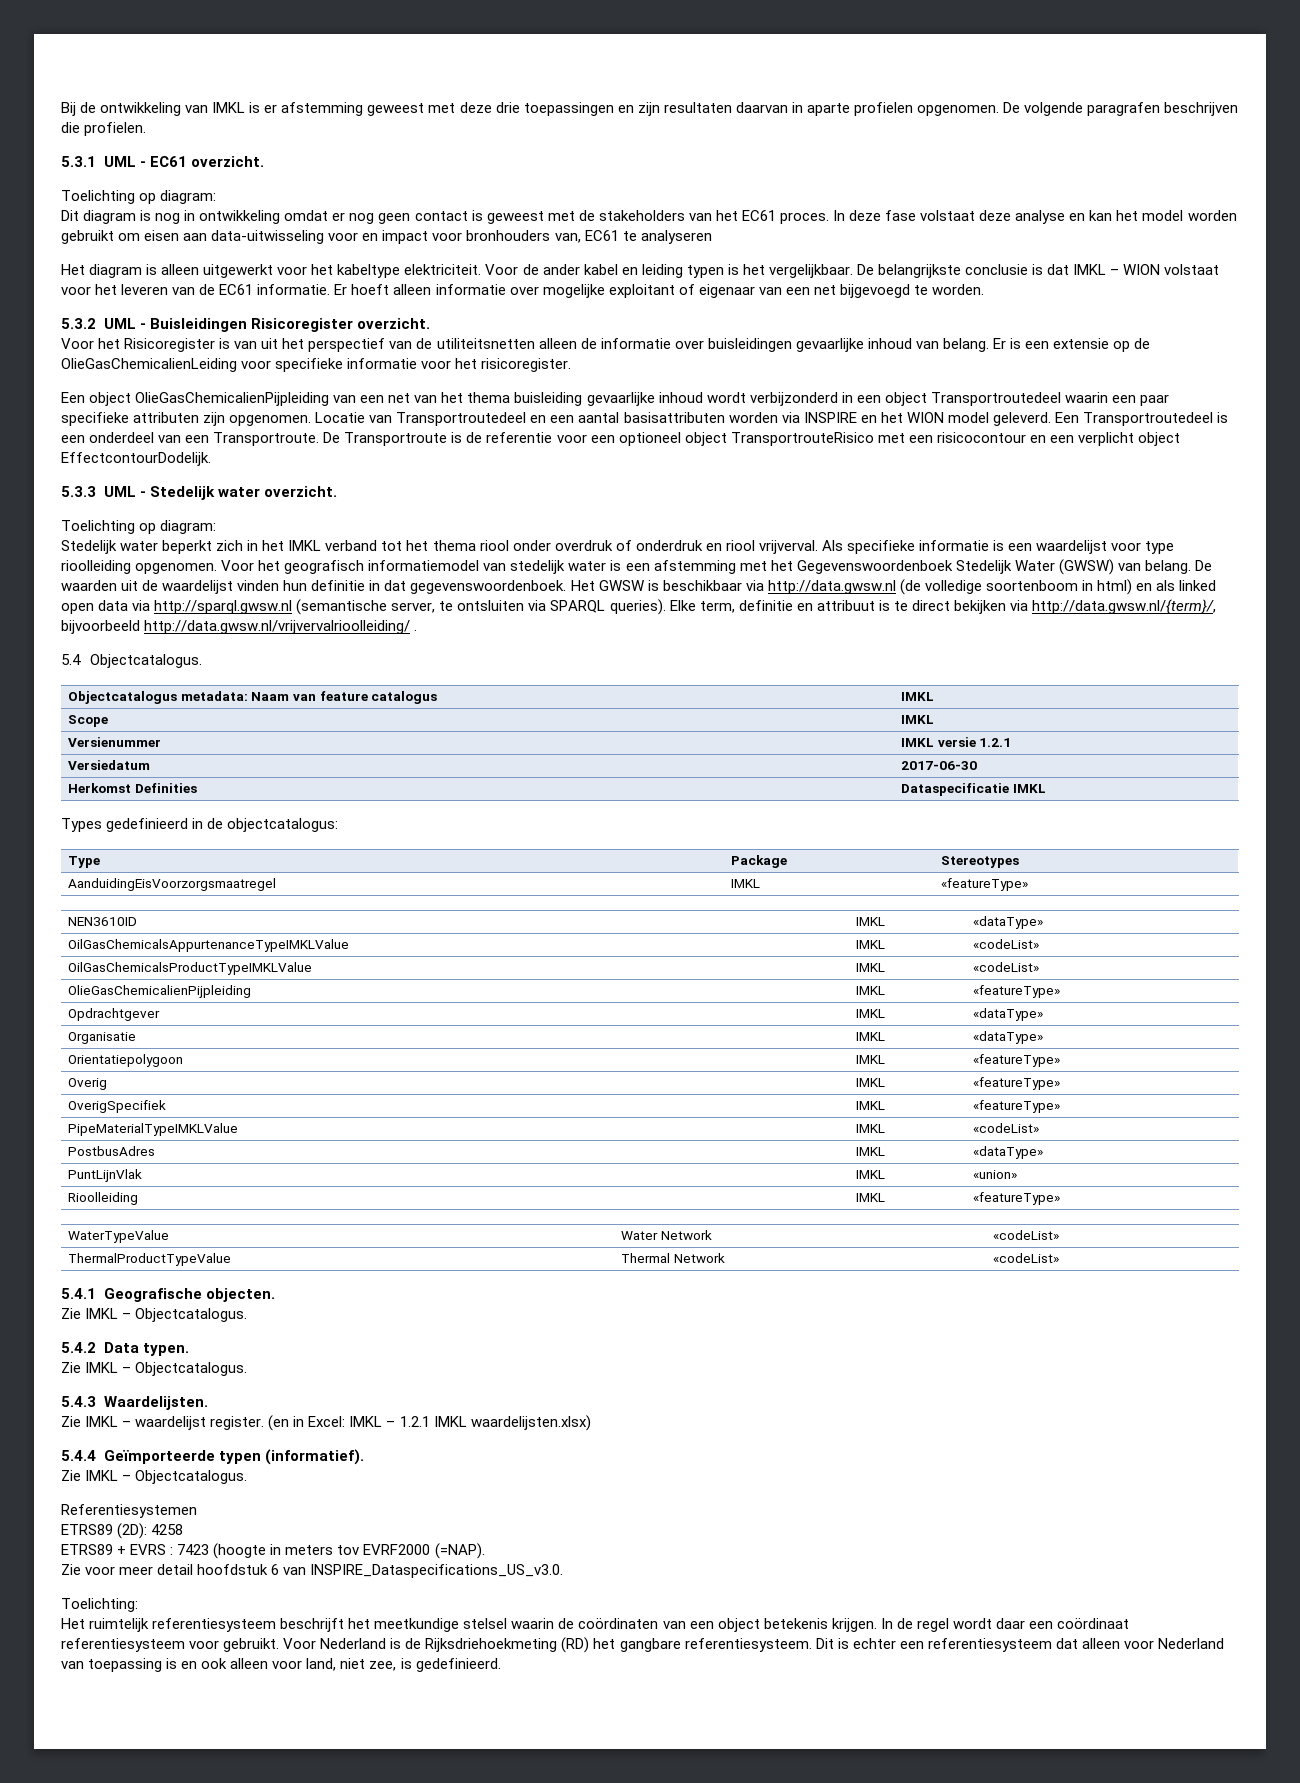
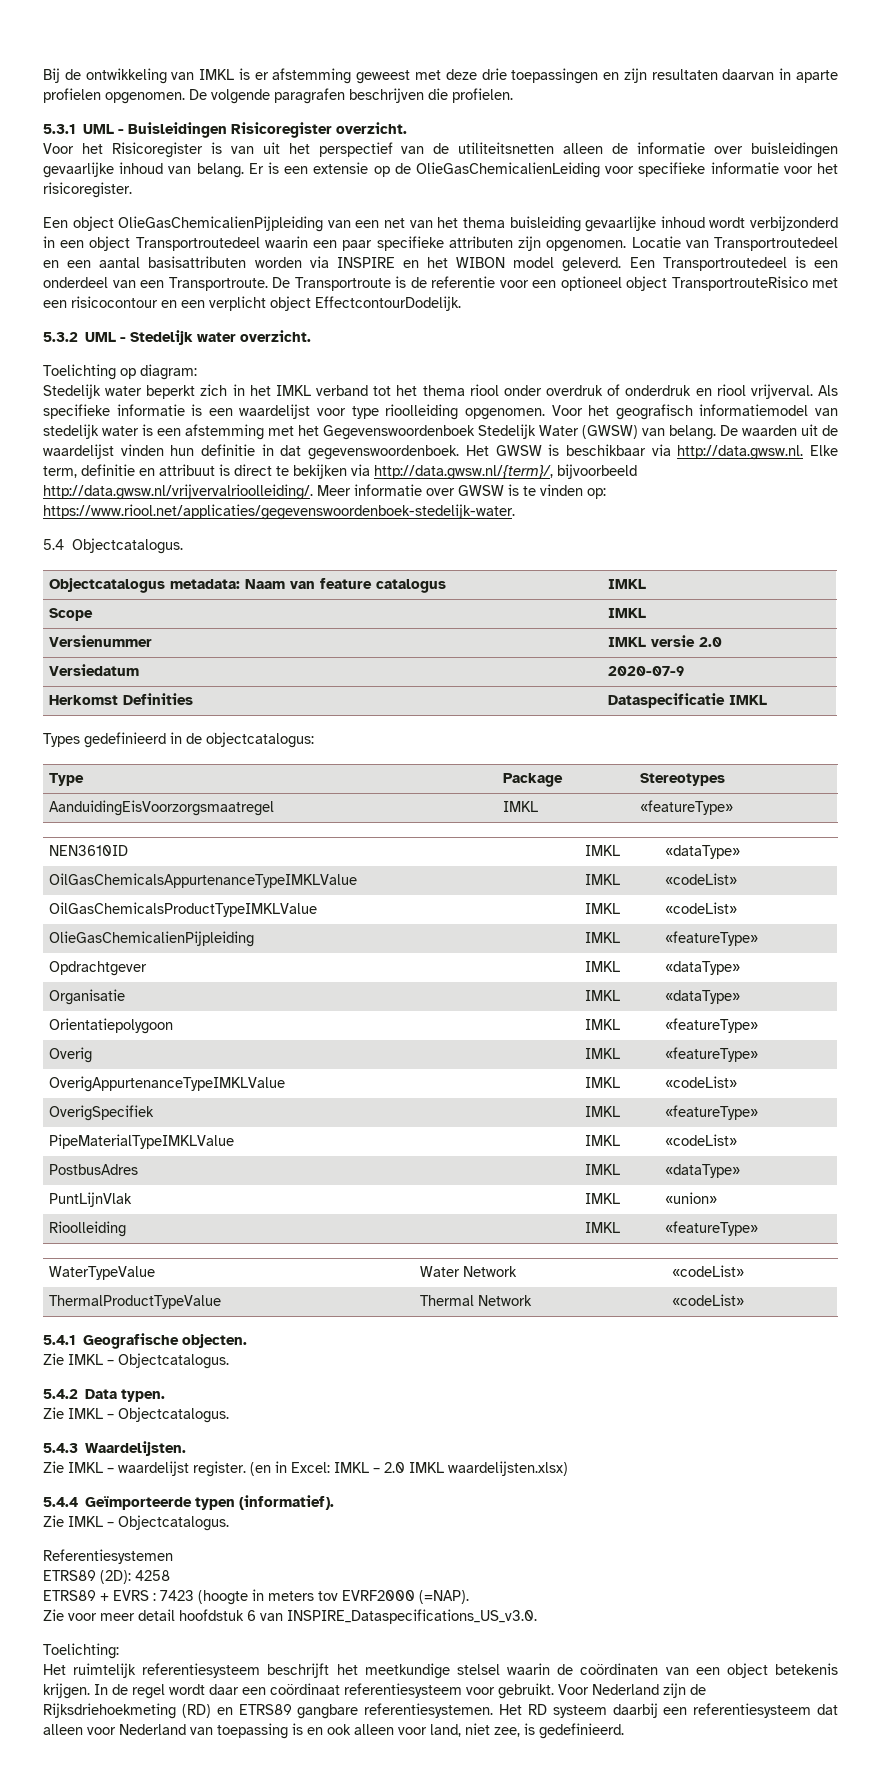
- 5.3.1 UML - EC61 overzicht.
- Toelichting op diagram:
- Dit diagram is nog in ontwikkeling omdat er nog geen contact is geweest met de stakeholders van het EC61 proces. In deze fase volstaat deze analyse en kan het model worden gebruikt om eisen aan data-uitwisseling voor en impact voor bronhouders van, EC61 te analyseren
- Het diagram is alleen uitgewerkt voor het kabeltype elektriciteit. Voor de ander kabel en leiding typen is het vergelijkbaar. De belangrijkste conclusie is dat IMKL – WION volstaat voor het leveren van de EC61 informatie. Er hoeft alleen informatie over mogelijke exploitant of eigenaar van een net bijgevoegd te worden.
- 5.3.2 UML - Buisleidingen Risicoregister overzicht.
+ 5.3.1 UML - Buisleidingen Risicoregister overzicht.
- Locatie van Transportroutedeel en een aantal basisattributen worden via INSPIRE en het WION model geleverd.
+ Locatie van Transportroutedeel en een aantal basisattributen worden via INSPIRE en het WIBON model geleverd.
- 5.3.3 UML - Stedelijk water overzicht.
+ 5.3.2 UML - Stedelijk water overzicht.
- Het GWSW is beschikbaar via http://data.gwsw.nl (de volledige soortenboom in html) en als linked open data via http://sparql.gwsw.nl (semantische server, te ontsluiten via SPARQL queries). Elke term, definitie en attribuut is te direct bekijken via http://data.gwsw.nl/{term}/, bijvoorbeeld http://data.gwsw.nl/vrijvervalrioolleiding/ .
+ Het GWSW is beschikbaar via http://data.gwsw.nl. Elke term, definitie en attribuut is direct te bekijken via http://data.gwsw.nl/{term}/, bijvoorbeeld http://data.gwsw.nl/vrijvervalrioolleiding/. Meer informatie over GWSW is te vinden op: https://www.riool.net/applicaties/gegevenswoordenboek-stedelijk-water.
- Versienummer | IMKL versie 1.2.1
+ Versienummer | IMKL versie 2.0
- Versiedatum | 2017-06-30
+ Versiedatum | 2020-07-9
+ OverigAppurtenanceTypeIMKLValue | IMKL | «codeList»
- (en in Excel: IMKL – 1.2.1 IMKL waardelijsten.xlsx)
+ (en in Excel: IMKL – 2.0 IMKL waardelijsten.xlsx)
- Voor Nederland is de Rijksdriehoekmeting (RD) het gangbare referentiesysteem. Dit is echter een referentiesysteem dat alleen voor Nederland van toepassing is en ook alleen voor land, niet zee, is gedefinieerd.
+ Voor Nederland zijn de Rijksdriehoekmeting (RD) en ETRS89 gangbare referentiesystemen. Het RD systeem daarbij een referentiesysteem dat alleen voor Nederland van toepassing is en ook alleen voor land, niet zee, is gedefinieerd.

